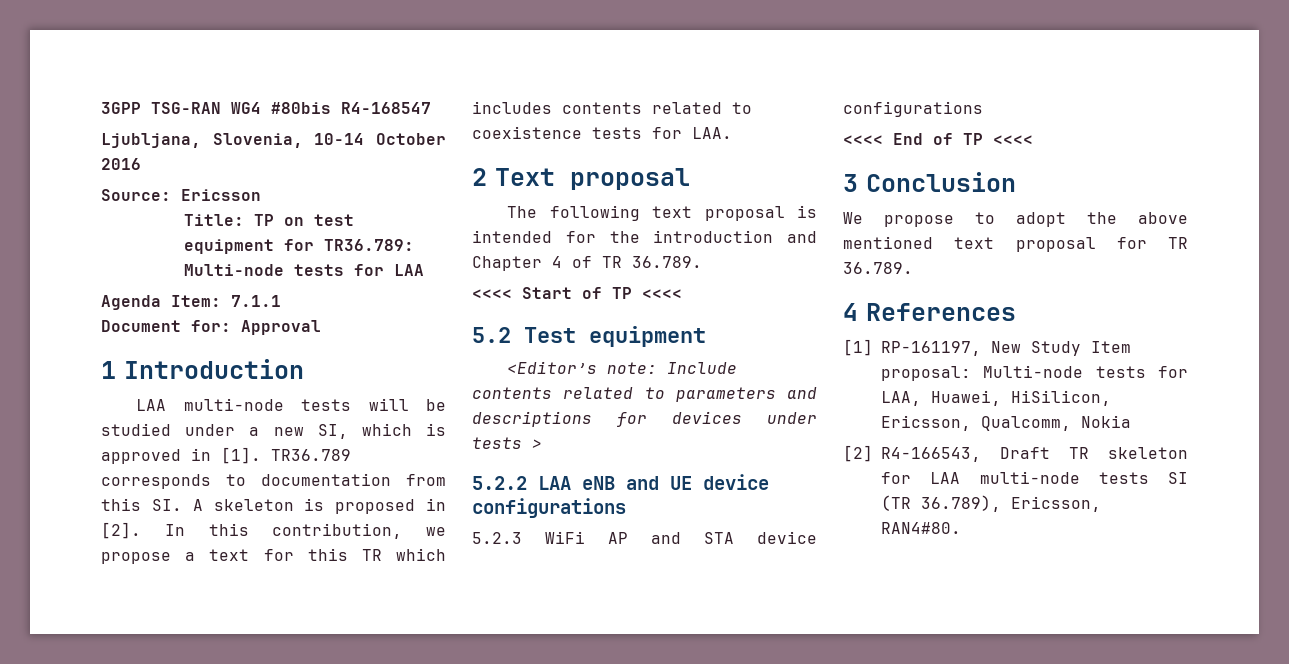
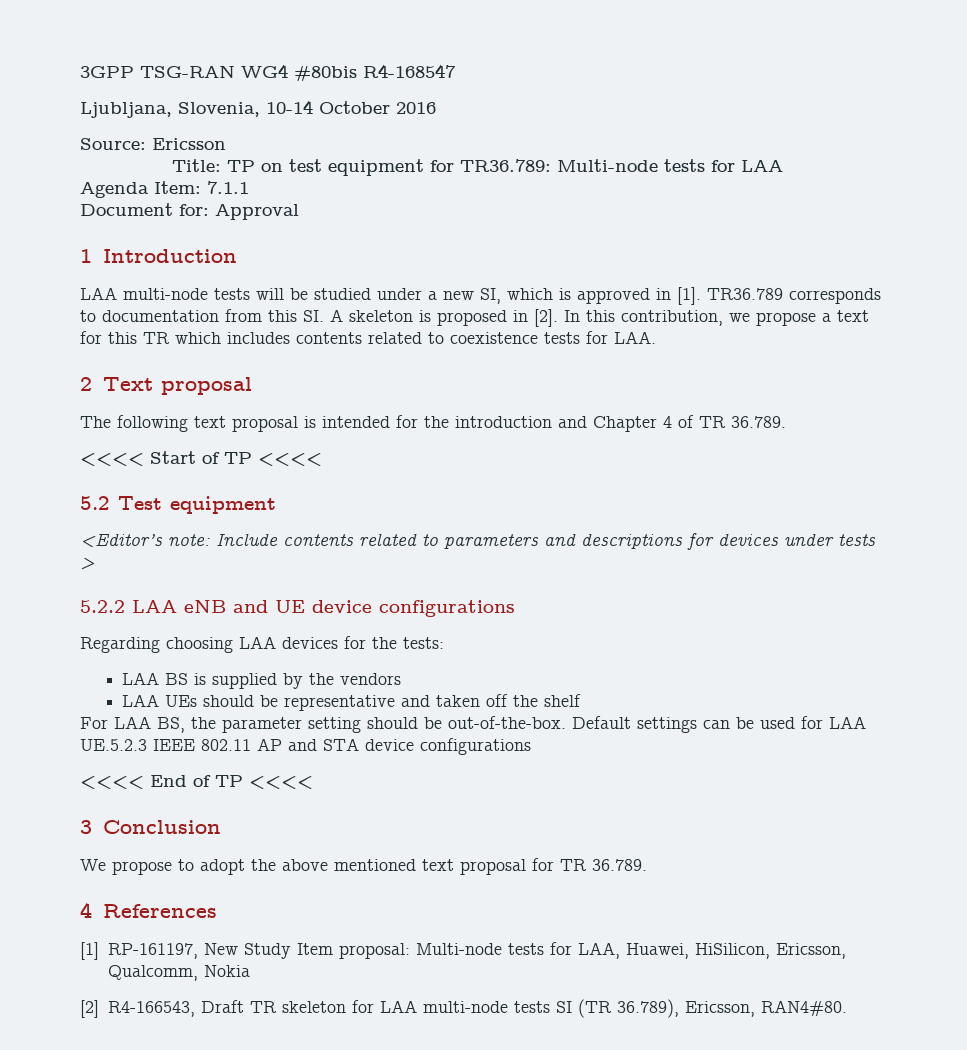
- 5.2.3 WiFi AP and STA device configurations
+ Regarding choosing LAA devices for the tests:
+ LAA BS is supplied by the vendors
+ LAA UEs should be representative and taken off the shelf
+ For LAA BS, the parameter setting should be out-of-the-box. Default settings can be used for LAA UE.5.2.3 IEEE 802.11 AP and STA device configurations

